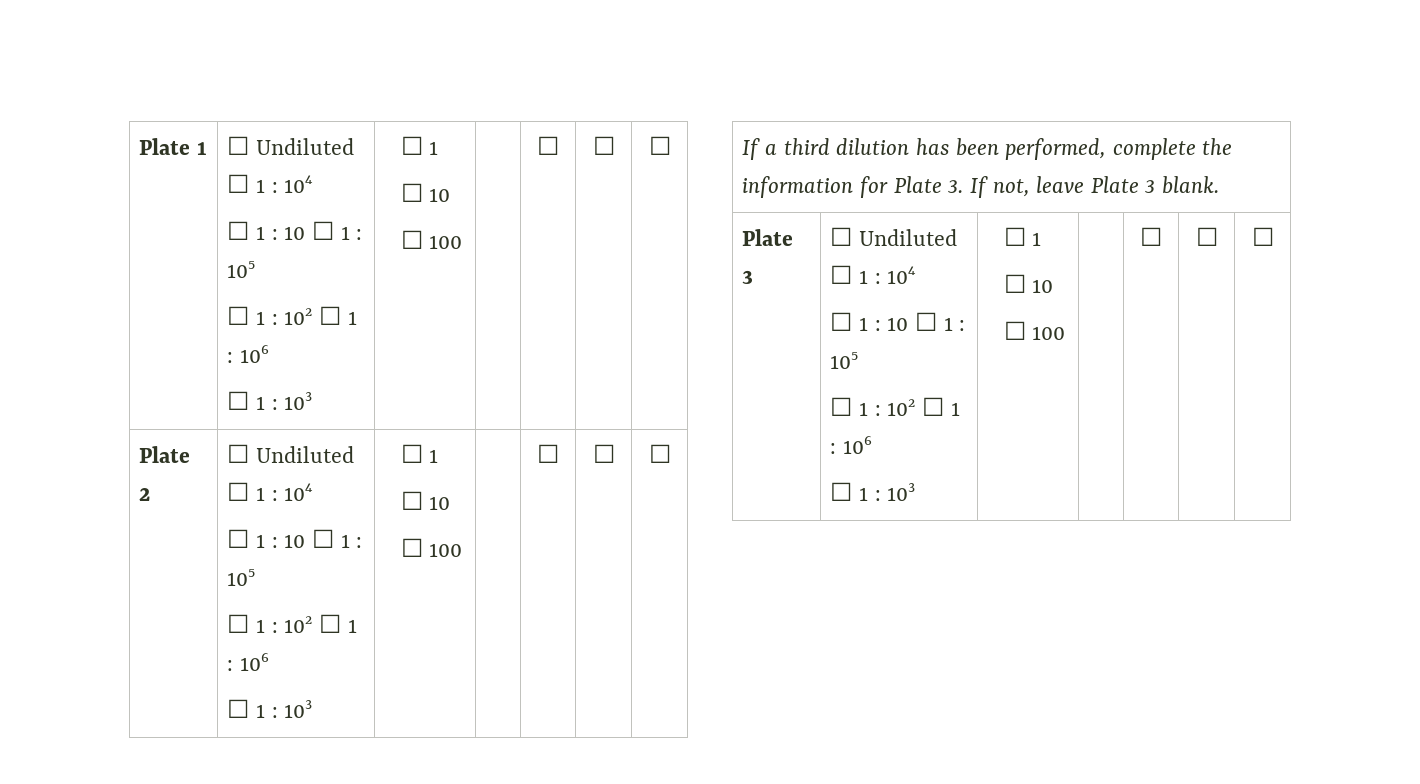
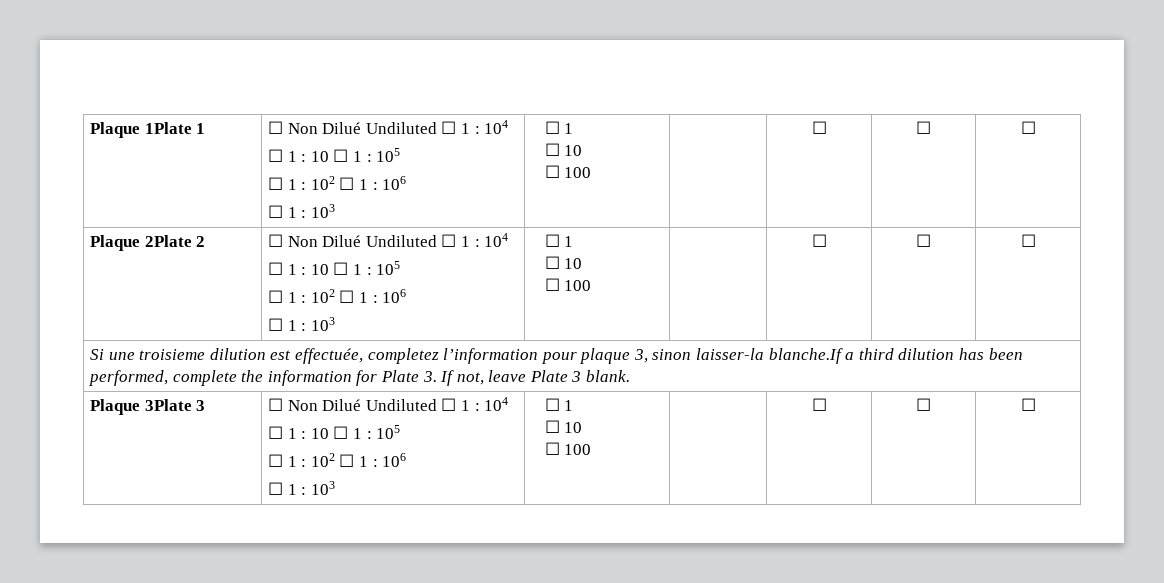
- Plate 1 | ☐ Undiluted ☐ 1 : 104
+ Plaque 1Plate 1 | ☐ Non Dilué Undiluted ☐ 1 : 104
- Plate 2 | ☐ Undiluted ☐ 1 : 104
+ Plaque 2Plate 2 | ☐ Non Dilué Undiluted ☐ 1 : 104
- If a third dilution has been performed, complete the information for Plate 3. If not, leave Plate 3 blank.
+ Si une troisieme dilution est effectuée, completez l’information pour plaque 3, sinon laisser-la blanche.If a third dilution has been performed, complete the information for Plate 3. If not, leave Plate 3 blank.
- Plate 3 | ☐ Undiluted ☐ 1 : 104
+ Plaque 3Plate 3 | ☐ Non Dilué Undiluted ☐ 1 : 104

